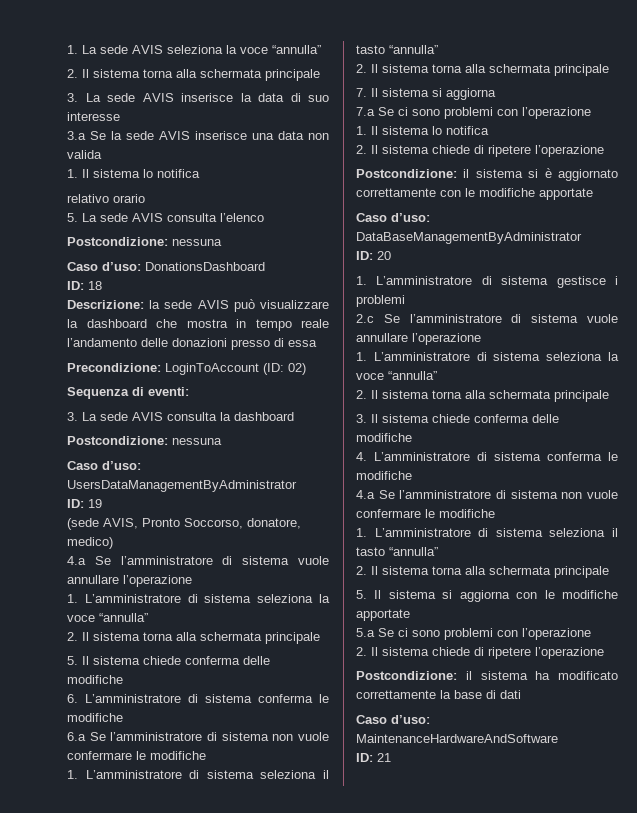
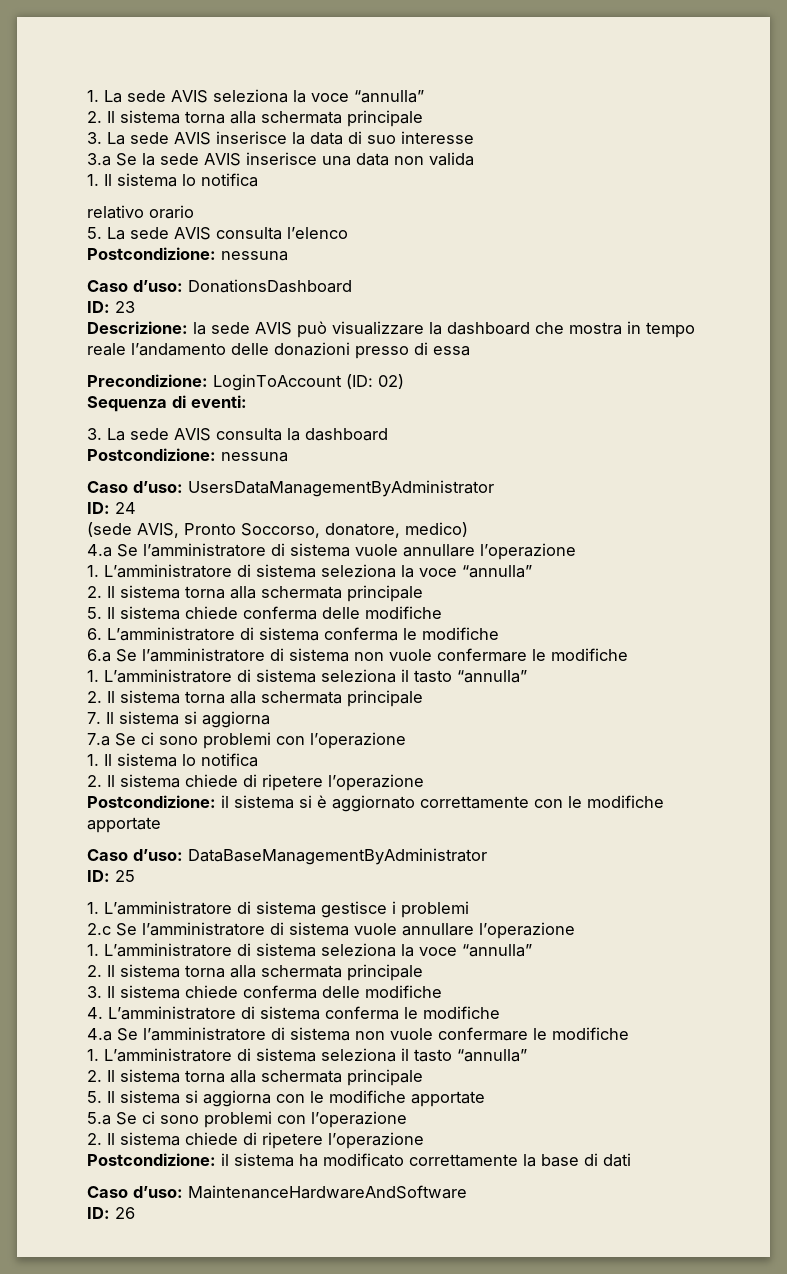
- ID: 18
+ ID: 23
- ID: 19
+ ID: 24
- ID: 20
+ ID: 25
- ID: 21
+ ID: 26

